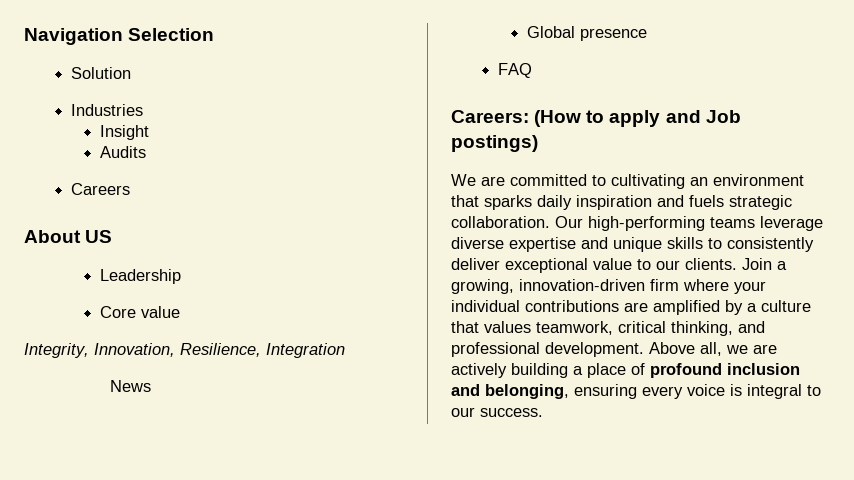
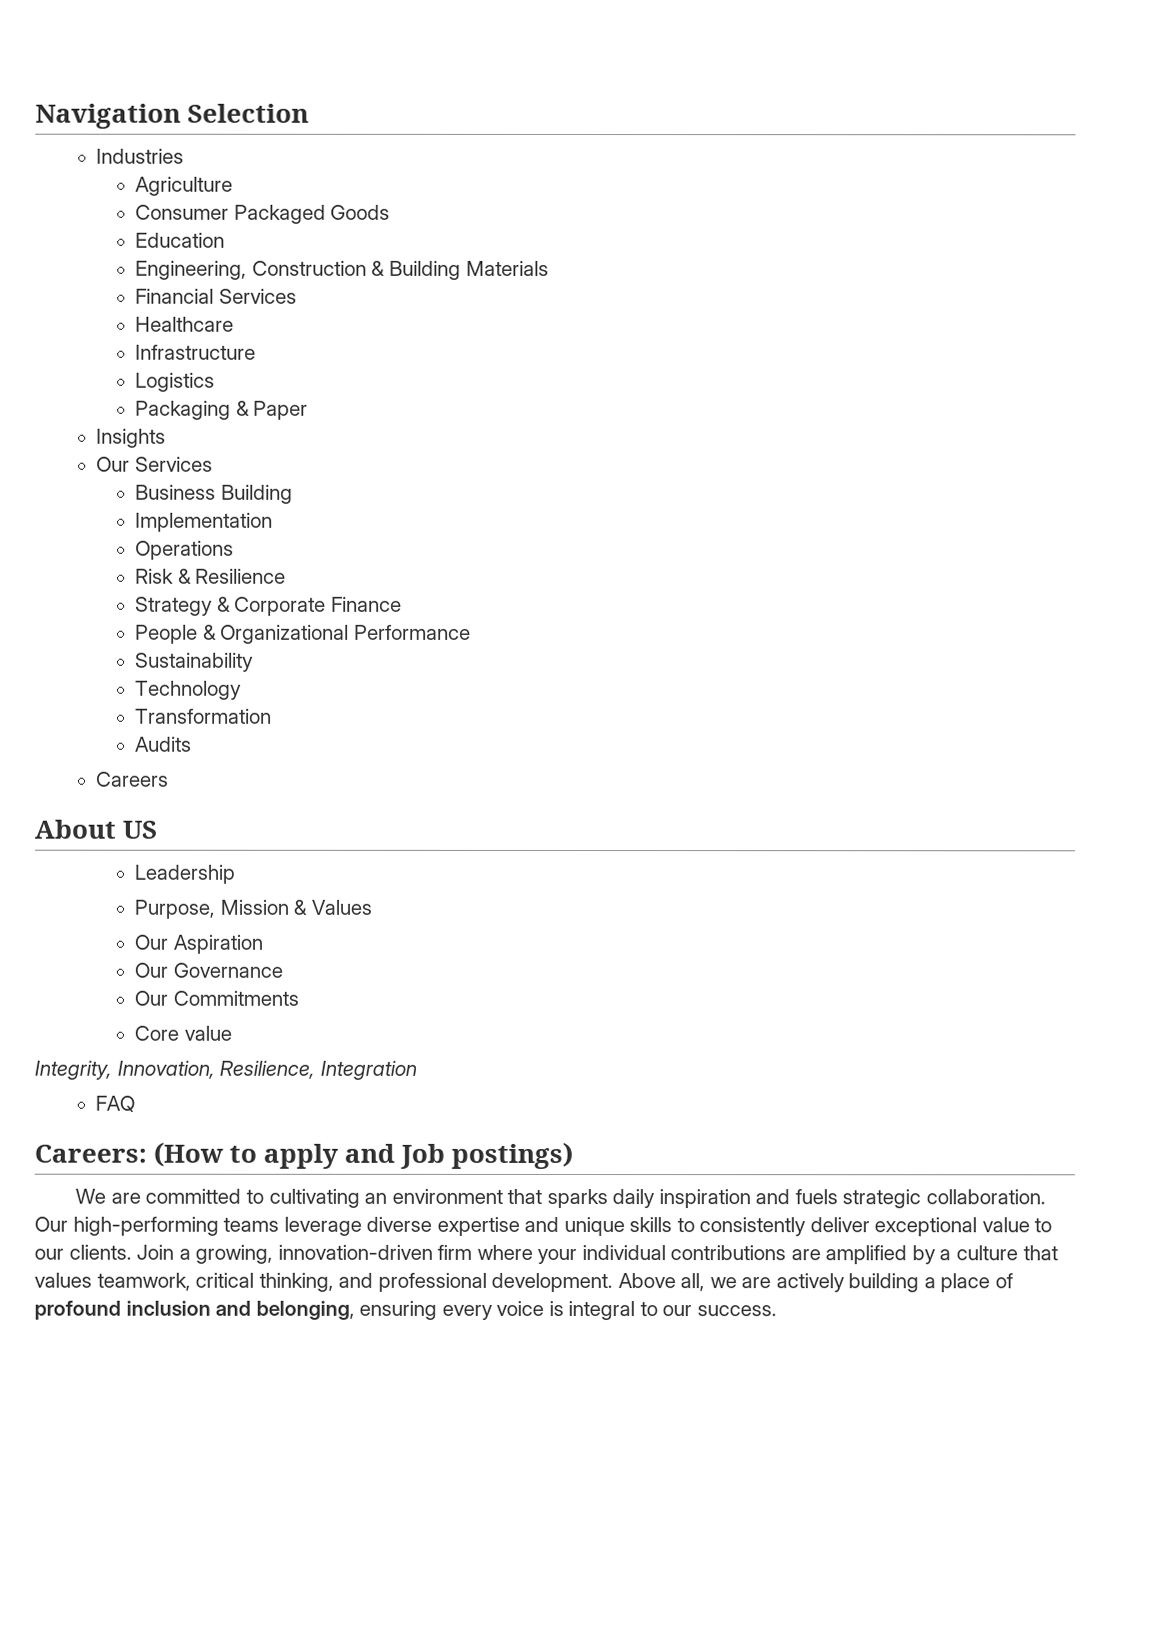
- Solution
- Insight
+ Agriculture
+ Consumer Packaged Goods
+ Education
+ Engineering, Construction & Building Materials
+ Financial Services
+ Healthcare
+ Infrastructure
+ Logistics
+ Packaging & Paper
+ Insights
+ Our Services
+ Business Building
+ Implementation
+ Operations
+ Risk & Resilience
+ Strategy & Corporate Finance
+ People & Organizational Performance
+ Sustainability
+ Technology
+ Transformation
+ Purpose, Mission & Values
+ Our Aspiration
+ Our Governance
+ Our Commitments
- News
- Global presence

